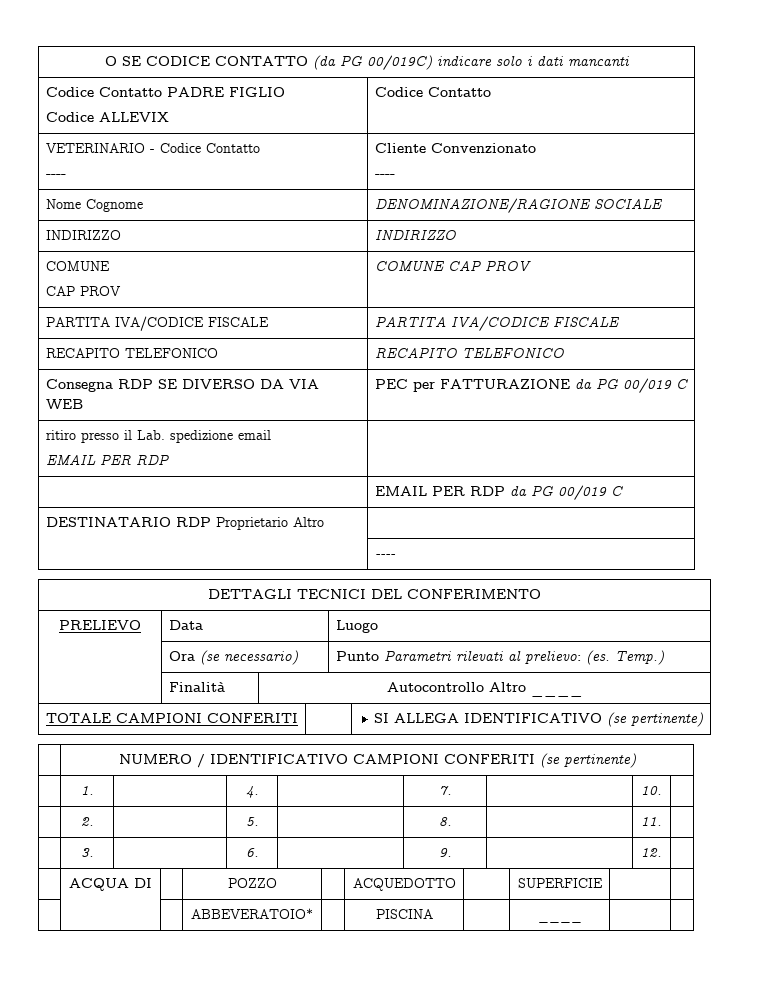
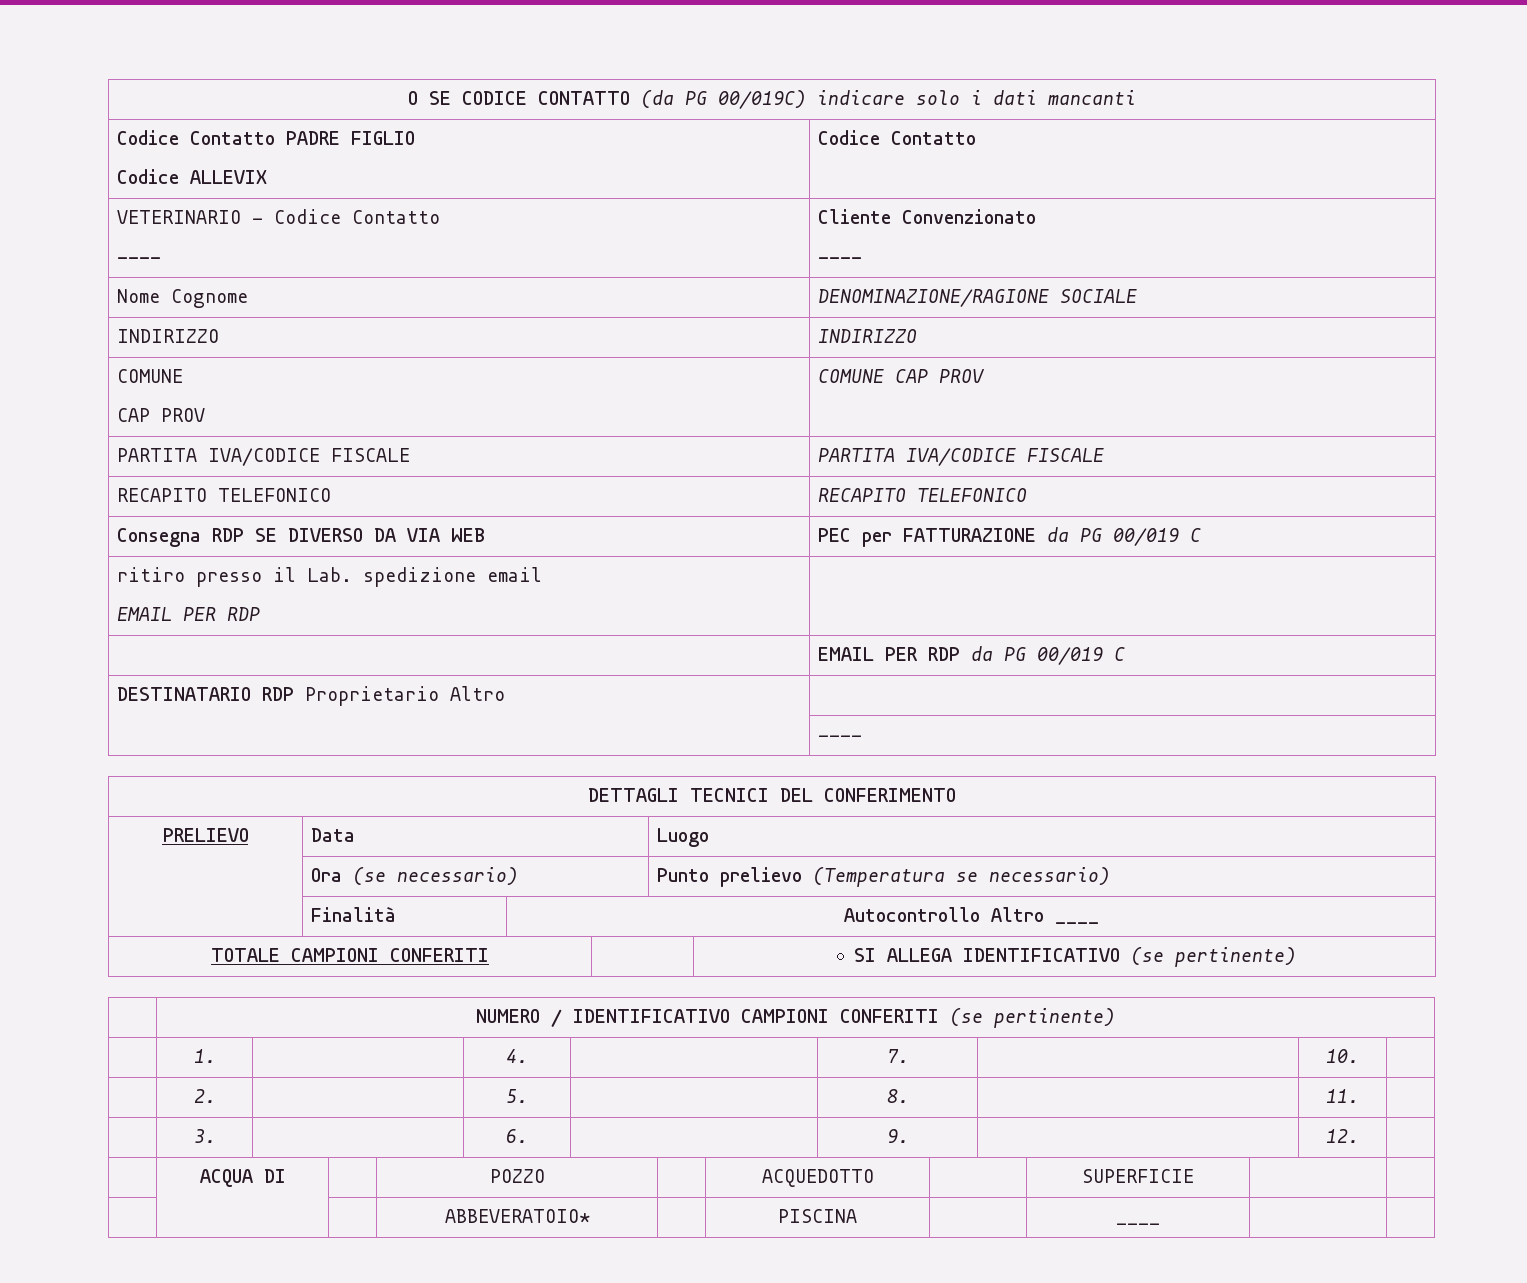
- | Ora (se necessario) | Punto Parametri rilevati al prelievo: (es. Temp.)
+ | Ora (se necessario) | Punto prelievo (Temperatura se necessario)

